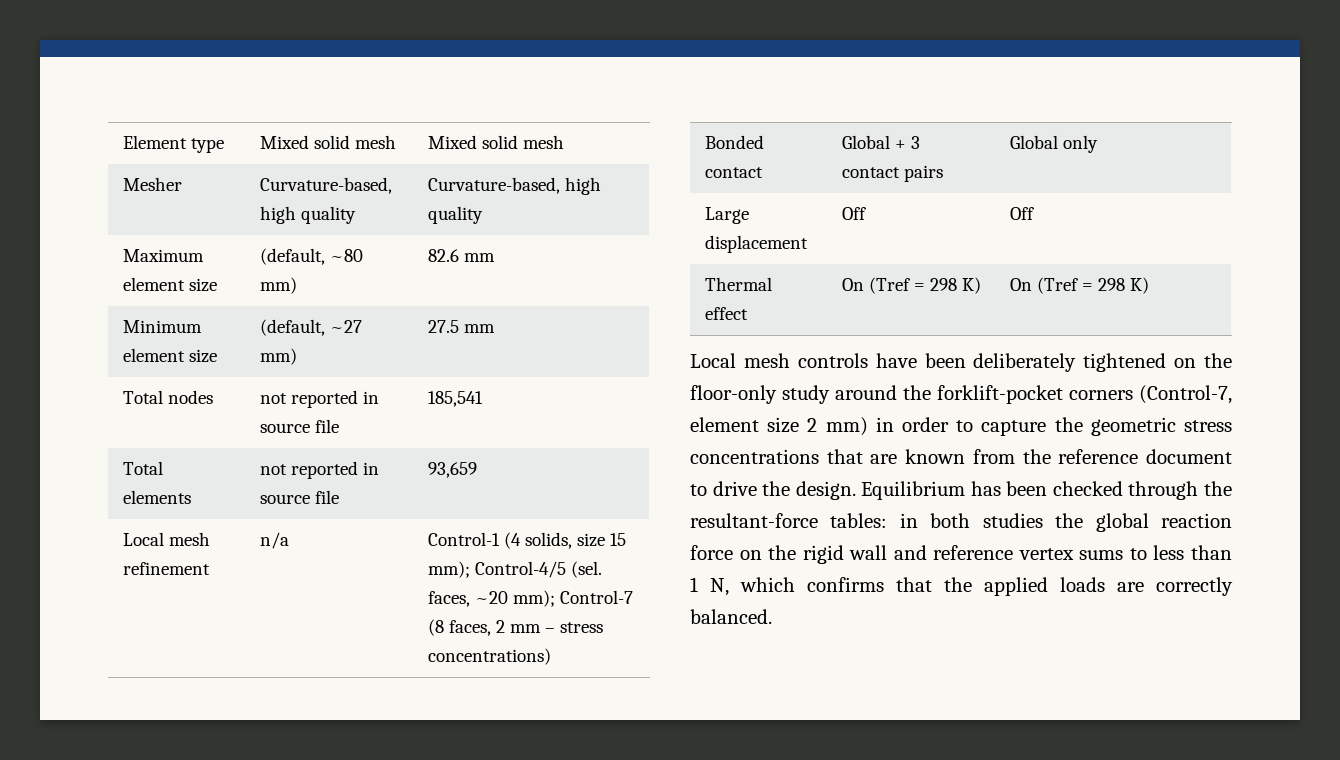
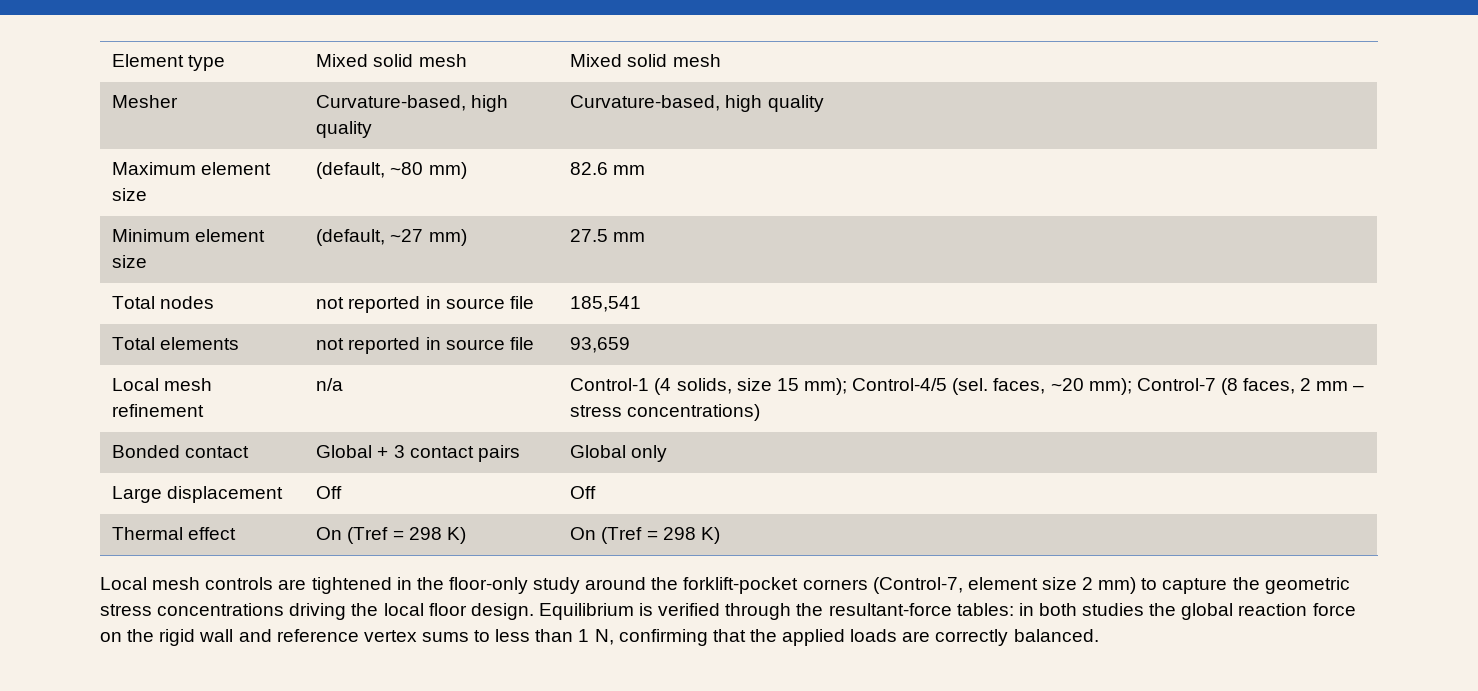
- Local mesh controls have been deliberately tightened on the floor-only study around the forklift-pocket corners (Control-7, element size 2 mm) in order to capture the geometric stress concentrations that are known from the reference document to drive the design. Equilibrium has been checked through the resultant-force tables: in both studies the global reaction force on the rigid wall and reference vertex sums to less than 1 N, which confirms that the applied loads are correctly balanced.
+ Local mesh controls are tightened in the floor-only study around the forklift-pocket corners (Control-7, element size 2 mm) to capture the geometric stress concentrations driving the local floor design. Equilibrium is verified through the resultant-force tables: in both studies the global reaction force on the rigid wall and reference vertex sums to less than 1 N, confirming that the applied loads are correctly balanced.

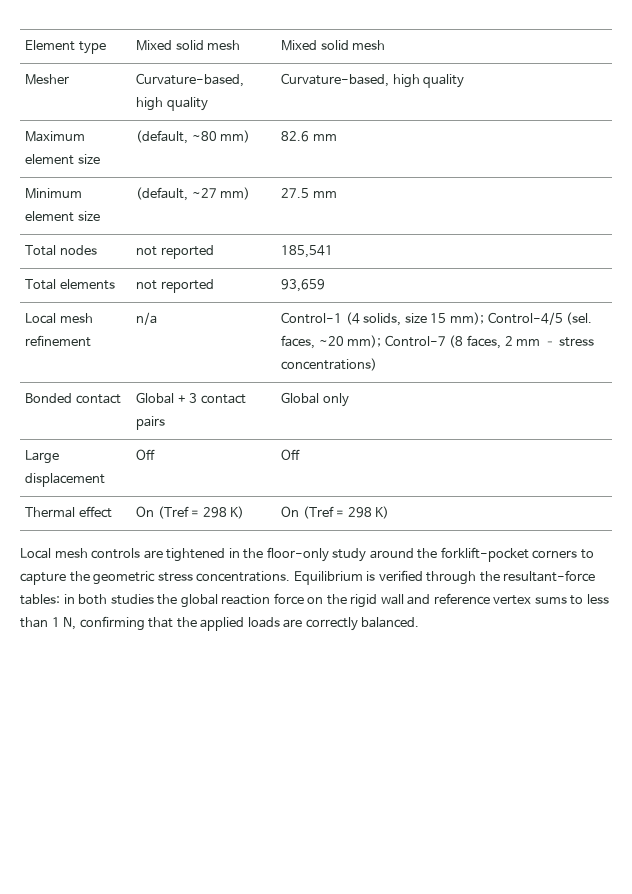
- Total nodes | not reported in source file | 185,541
+ Total nodes | not reported | 185,541
- Total elements | not reported in source file | 93,659
+ Total elements | not reported | 93,659
- Local mesh controls are tightened in the floor-only study around the forklift-pocket corners (Control-7, element size 2 mm) to capture the geometric stress concentrations driving the local floor design.
+ Local mesh controls are tightened in the floor-only study around the forklift-pocket corners to capture the geometric stress concentrations.

